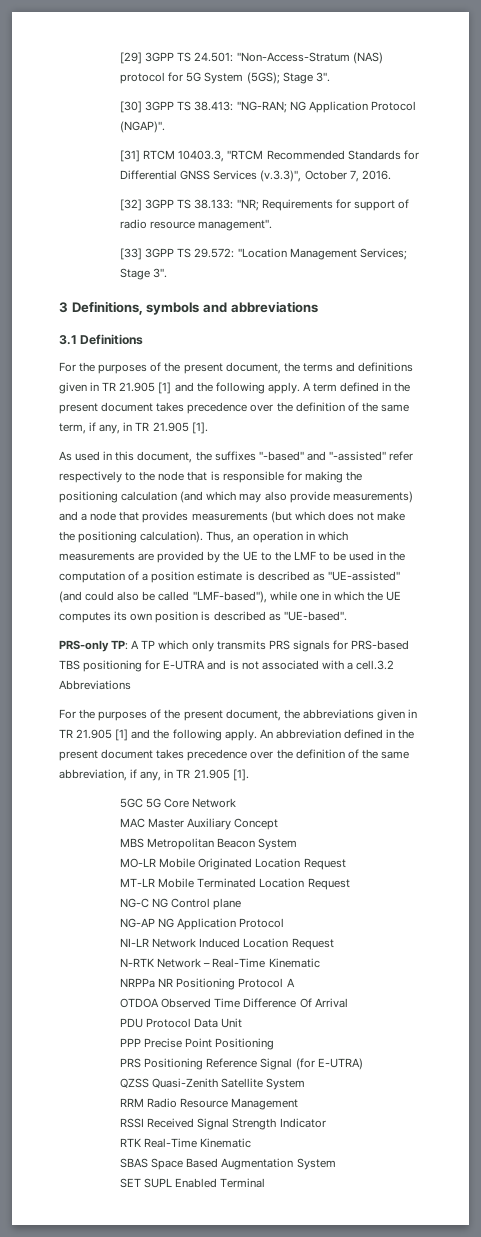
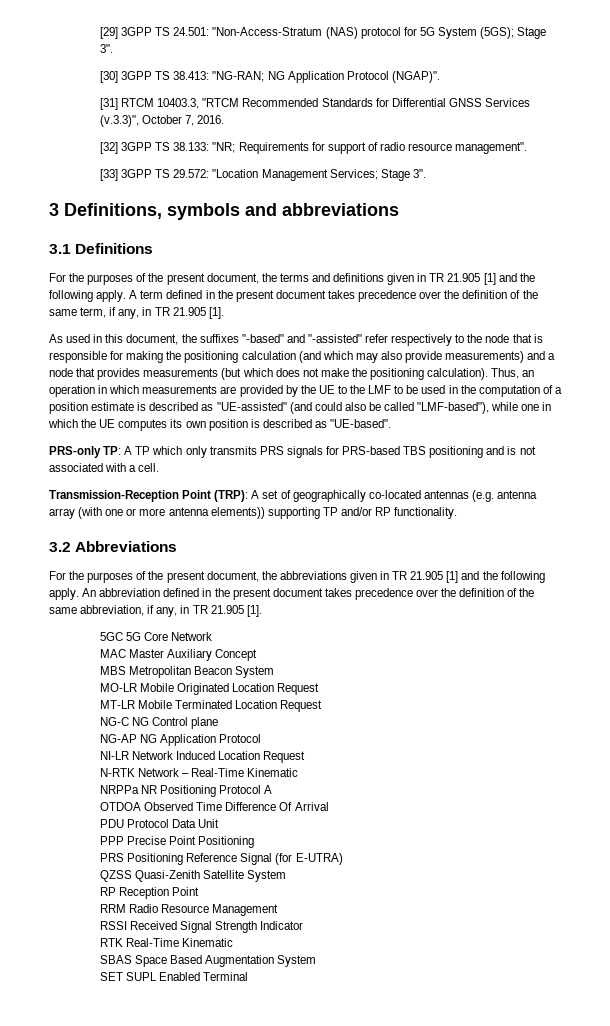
- PRS-only TP: A TP which only transmits PRS signals for PRS-based TBS positioning for E-UTRA and is not associated with a cell.3.2 Abbreviations
+ PRS-only TP: A TP which only transmits PRS signals for PRS-based TBS positioning and is not associated with a cell.
+ Transmission-Reception Point (TRP): A set of geographically co-located antennas (e.g. antenna array (with one or more antenna elements)) supporting TP and/or RP functionality.
+ 3.2 Abbreviations
+ RP Reception Point

